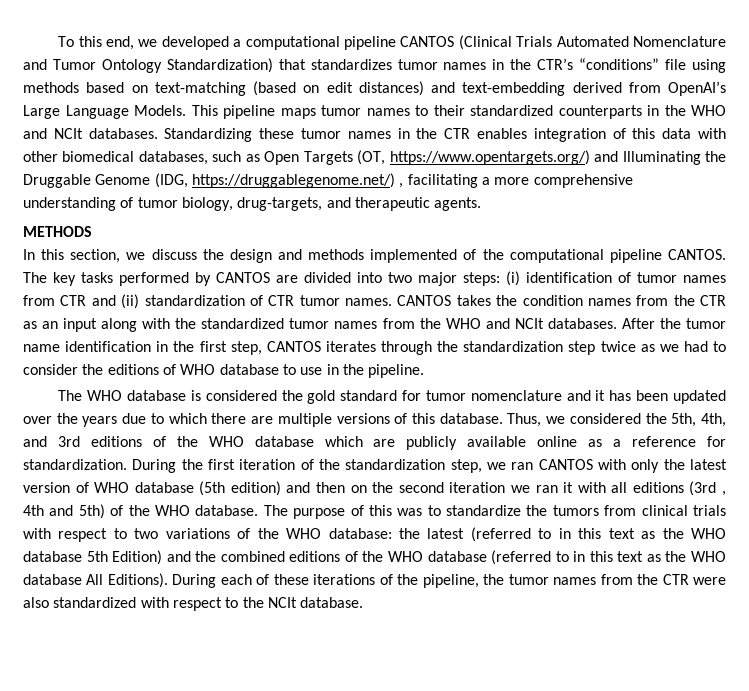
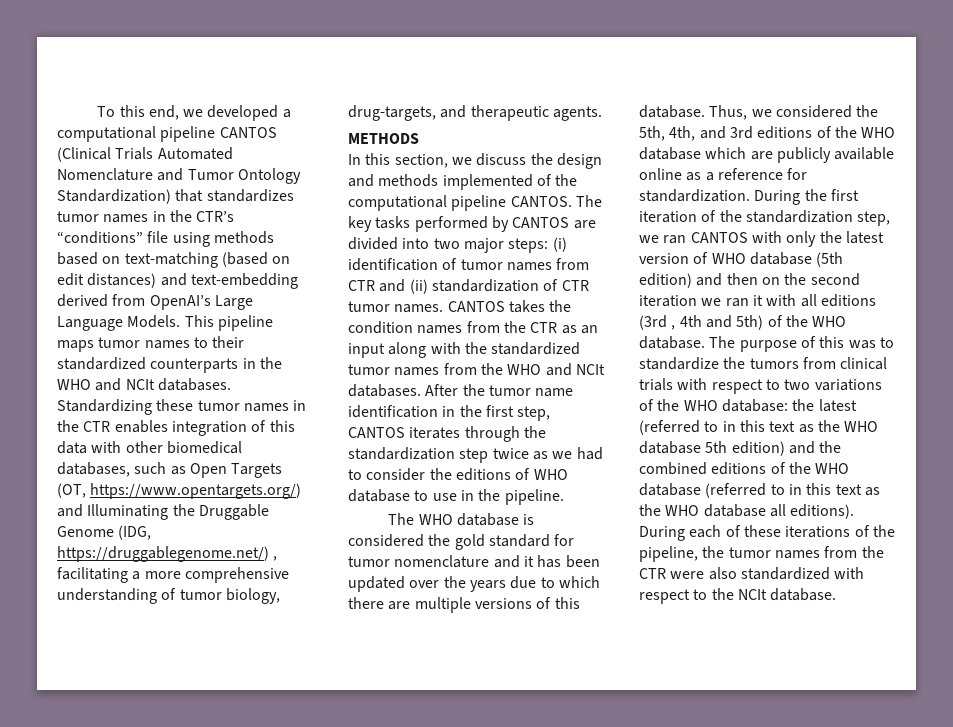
- The purpose of this was to standardize the tumors from clinical trials with respect to two variations of the WHO database: the latest (referred to in this text as the WHO database 5th Edition) and the combined editions of the WHO database (referred to in this text as the WHO database All Editions).
+ The purpose of this was to standardize the tumors from clinical trials with respect to two variations of the WHO database: the latest (referred to in this text as the WHO database 5th edition) and the combined editions of the WHO database (referred to in this text as the WHO database all editions).

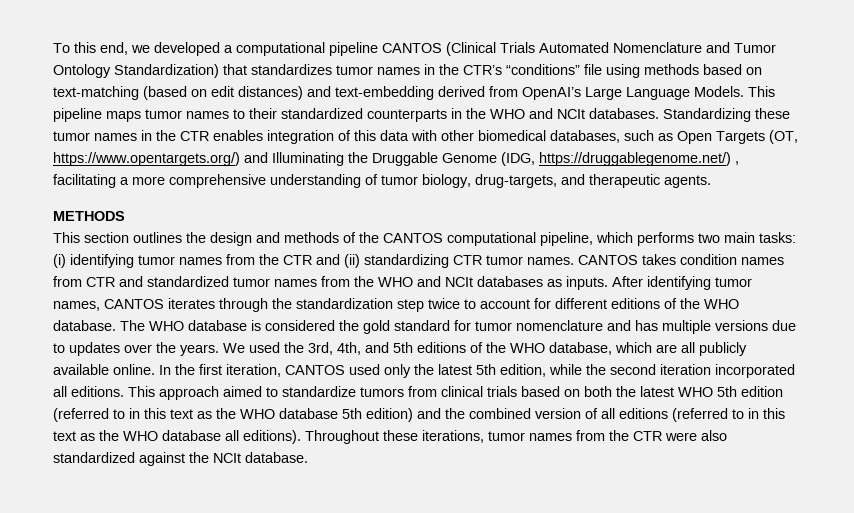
- In this section, we discuss the design and methods implemented of the computational pipeline CANTOS. The key tasks performed by CANTOS are divided into two major steps: (i) identification of tumor names from CTR and (ii) standardization of CTR tumor names.
+ This section outlines the design and methods of the CANTOS computational pipeline, which performs two main tasks: (i) identifying tumor names from the CTR and (ii) standardizing CTR tumor names.
- CANTOS takes the condition names from the CTR as an input along with the standardized tumor names from the WHO and NCIt databases. After the tumor name identification in the first step, CANTOS iterates through the standardization step twice as we had to consider the editions of WHO database to use in the pipeline.
- The WHO database is considered the gold standard for tumor nomenclature and it has been updated over the years due to which there are multiple versions of this database. Thus, we considered the 5th, 4th, and 3rd editions of the WHO database which are publicly available online as a reference for standardization. During the first iteration of the standardization step, we ran CANTOS with only the latest version of WHO database (5th edition) and then on the second iteration we ran it with all editions (3rd , 4th and 5th) of the WHO database. The purpose of this was to standardize the tumors from clinical trials with respect to two variations of the WHO database: the latest (referred to in this text as the WHO database 5th edition) and the combined editions of the WHO database (referred to in this text as the WHO database all editions).
+ CANTOS takes condition names from CTR and standardized tumor names from the WHO and NCIt databases as inputs. After identifying tumor names, CANTOS iterates through the standardization step twice to account for different editions of the WHO database. The WHO database is considered the gold standard for tumor nomenclature and has multiple versions due to updates over the years. We used the 3rd, 4th, and 5th editions of the WHO database, which are all publicly available online. In the first iteration, CANTOS used only the latest 5th edition, while the second iteration incorporated all editions. This approach aimed to standardize tumors from clinical trials based on both the latest WHO 5th edition (referred to in this text as the WHO database 5th edition) and the combined version of all editions (referred to in this text as the WHO database all editions).
- During each of these iterations of the pipeline, the tumor names from the CTR were also standardized with respect to the NCIt database.
+ Throughout these iterations, tumor names from the CTR were also standardized against the NCIt database.

